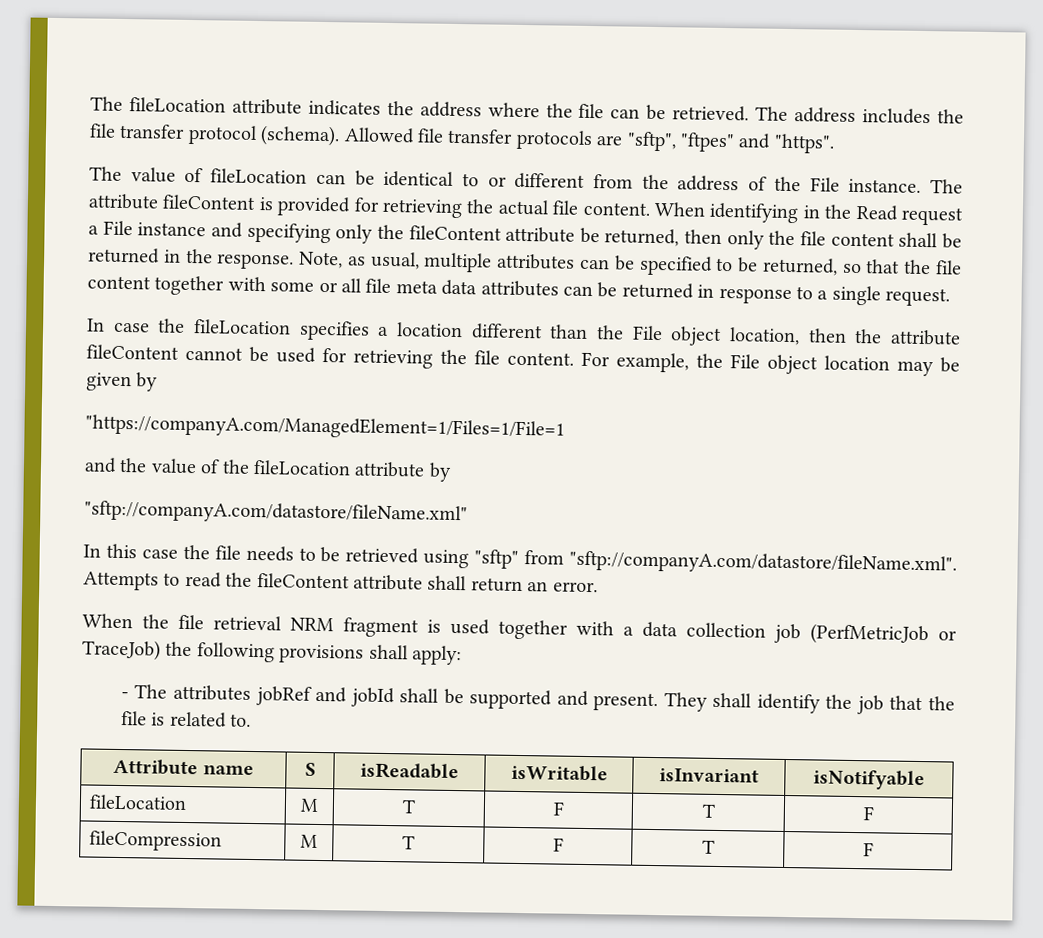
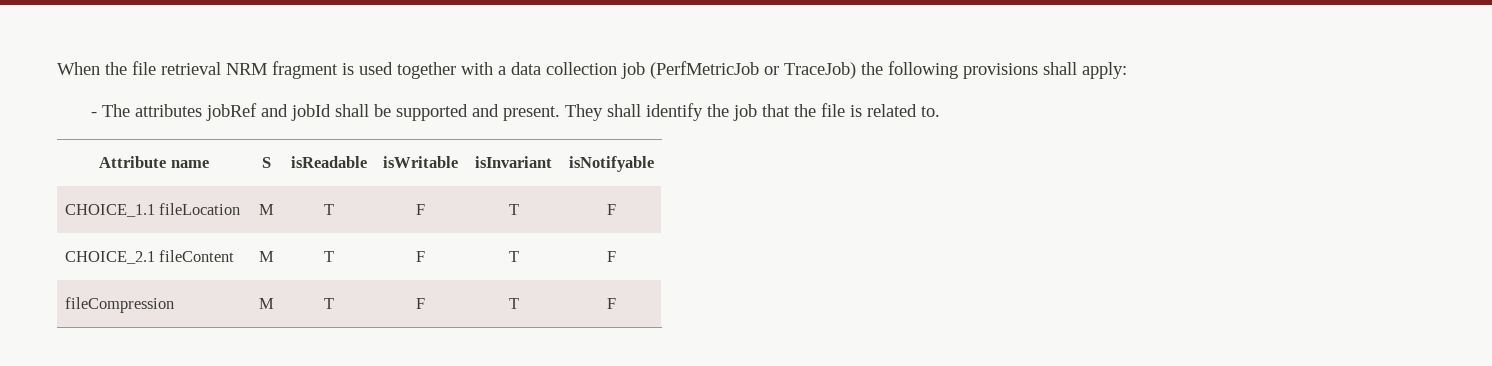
- The fileLocation attribute indicates the address where the file can be retrieved. The address includes the file transfer protocol (schema). Allowed file transfer protocols are "sftp", "ftpes" and "https".
- The value of fileLocation can be identical to or different from the address of the File instance. The attribute fileContent is provided for retrieving the actual file content. When identifying in the Read request a File instance and specifying only the fileContent attribute be returned, then only the file content shall be returned in the response. Note, as usual, multiple attributes can be specified to be returned, so that the file content together with some or all file meta data attributes can be returned in response to a single request.
- In case the fileLocation specifies a location different than the File object location, then the attribute fileContent cannot be used for retrieving the file content. For example, the File object location may be given by
- "https://companyA.com/ManagedElement=1/Files=1/File=1
- and the value of the fileLocation attribute by
- "sftp://companyA.com/datastore/fileName.xml"
- In this case the file needs to be retrieved using "sftp" from "sftp://companyA.com/datastore/fileName.xml". Attempts to read the fileContent attribute shall return an error.
- fileLocation | M | T | F | T | F
+ CHOICE_1.1 fileLocation | M | T | F | T | F
+ CHOICE_2.1 fileContent | M | T | F | T | F

